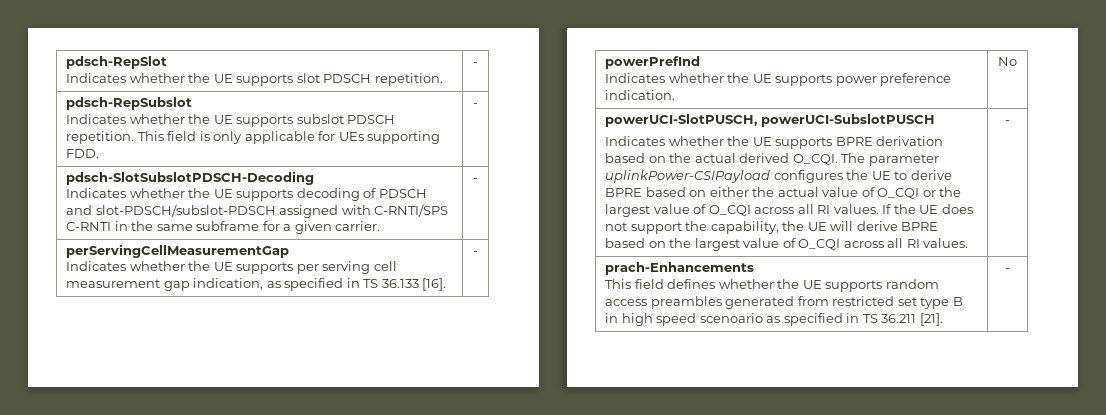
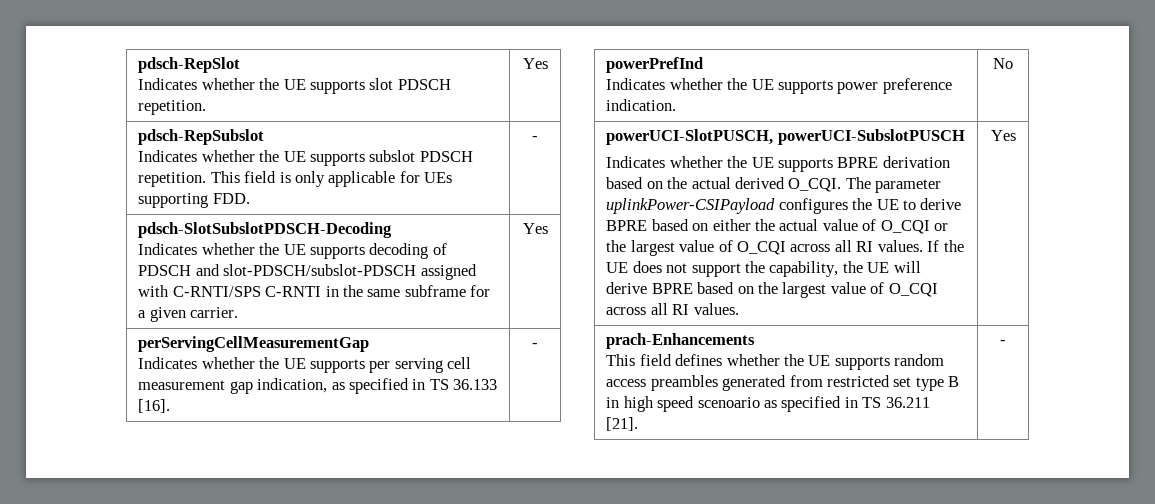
  pdsch-RepSlot
- Indicates whether the UE supports slot PDSCH repetition. | -
+ Indicates whether the UE supports slot PDSCH repetition. | Yes
  pdsch-SlotSubslotPDSCH-Decoding
- Indicates whether the UE supports decoding of PDSCH and slot-PDSCH/subslot-PDSCH assigned with C-RNTI/SPS C-RNTI in the same subframe for a given carrier. | -
+ Indicates whether the UE supports decoding of PDSCH and slot-PDSCH/subslot-PDSCH assigned with C-RNTI/SPS C-RNTI in the same subframe for a given carrier. | Yes
- If the UE does not support the capability, the UE will derive BPRE based on the largest value of O_CQI across all RI values. | -
+ If the UE does not support the capability, the UE will derive BPRE based on the largest value of O_CQI across all RI values. | Yes

